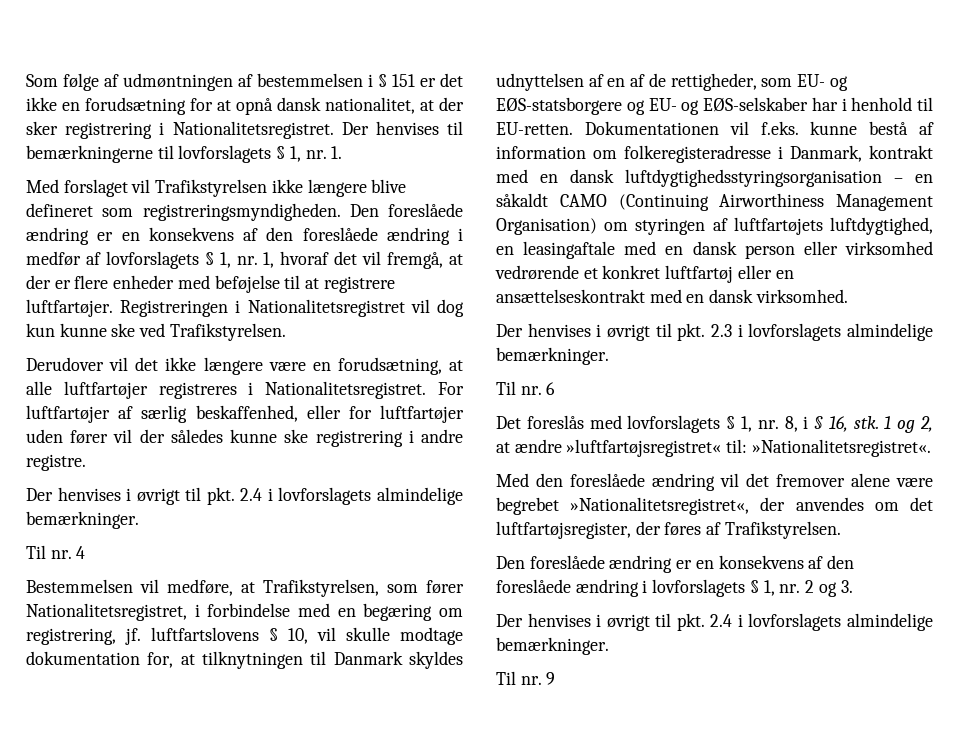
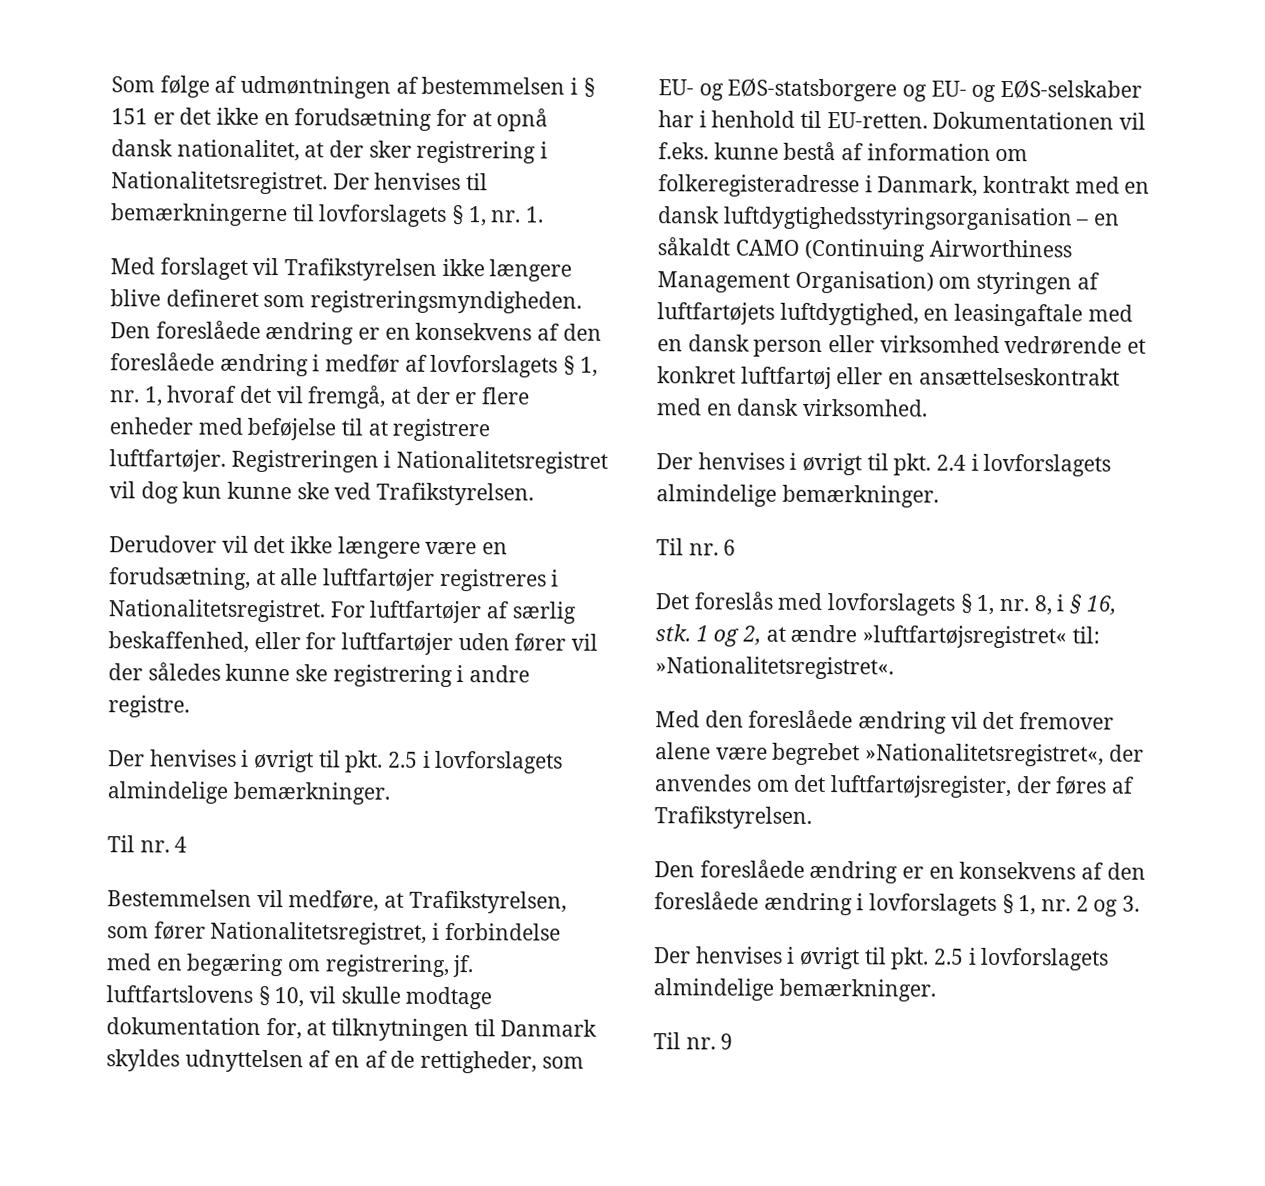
  For luftfartøjer af særlig beskaffenhed, eller for luftfartøjer uden fører vil der således kunne ske registrering i andre registre.
- Der henvises i øvrigt til pkt. 2.4 i lovforslagets almindelige bemærkninger.
+ Der henvises i øvrigt til pkt. 2.5 i lovforslagets almindelige bemærkninger.
- Der henvises i øvrigt til pkt. 2.3 i lovforslagets almindelige bemærkninger.
+ Der henvises i øvrigt til pkt. 2.4 i lovforslagets almindelige bemærkninger.
  Den foreslåede ændring er en konsekvens af den foreslåede ændring i lovforslagets § 1, nr. 2 og 3.
- Der henvises i øvrigt til pkt. 2.4 i lovforslagets almindelige bemærkninger.
+ Der henvises i øvrigt til pkt. 2.5 i lovforslagets almindelige bemærkninger.

